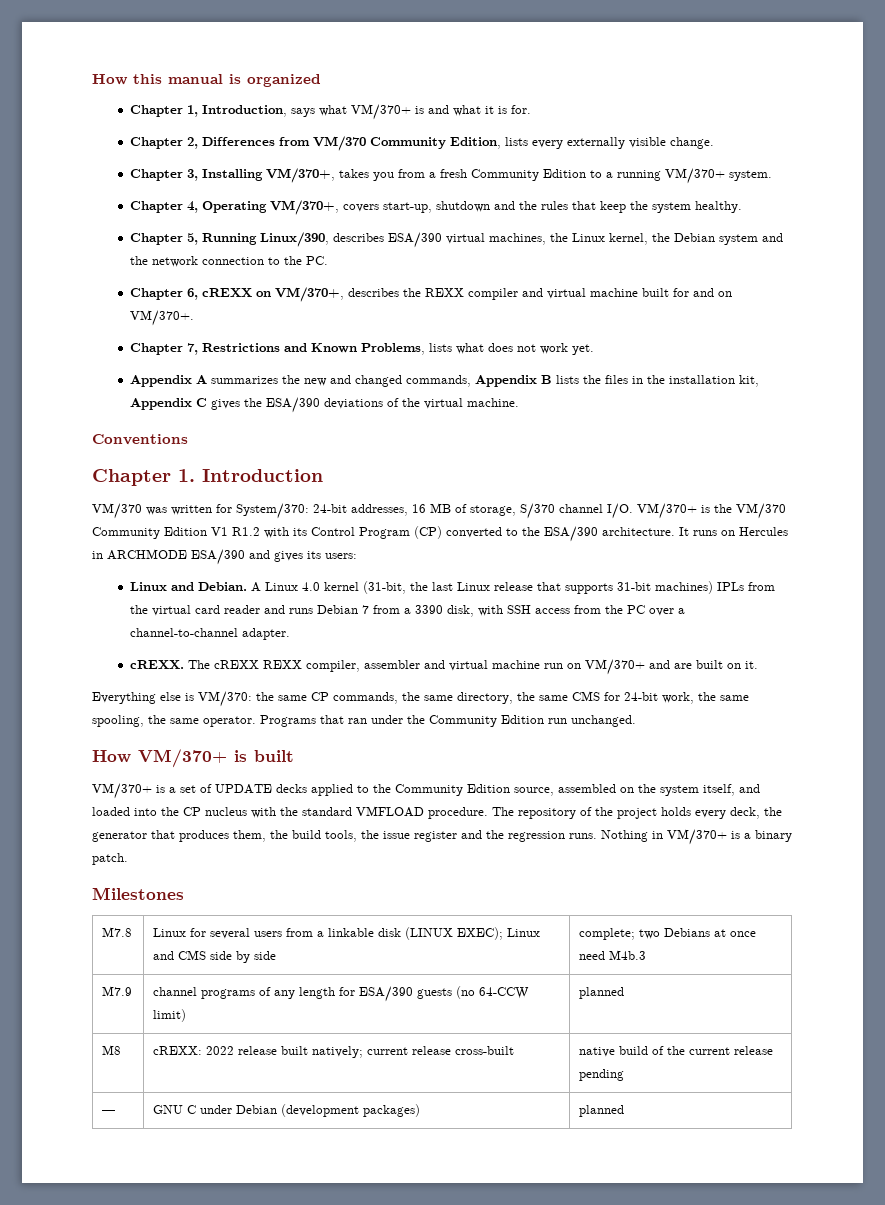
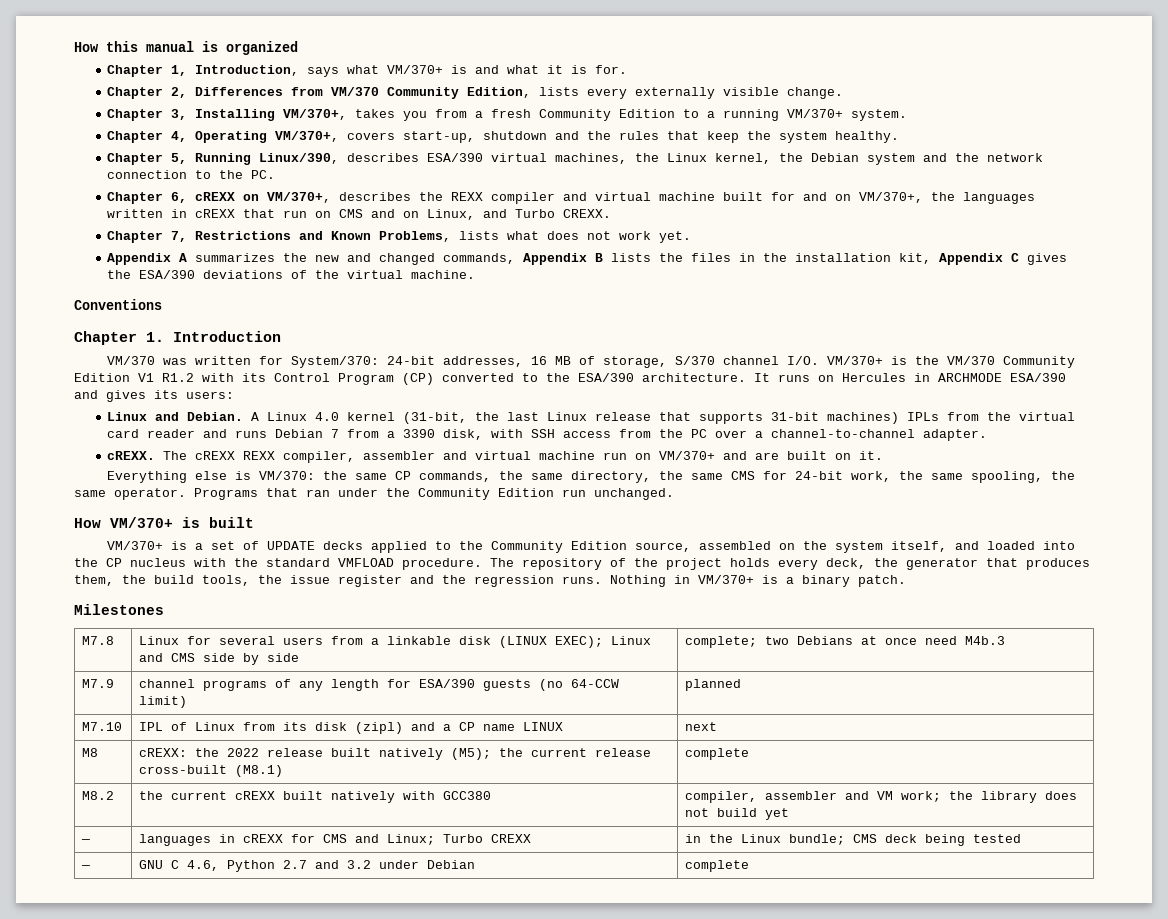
- Chapter 6, cREXX on VM/370+, describes the REXX compiler and virtual machine built for and on VM/370+.
+ Chapter 6, cREXX on VM/370+, describes the REXX compiler and virtual machine built for and on VM/370+, the languages written in cREXX that run on CMS and on Linux, and Turbo CREXX.
+ M7.10 | IPL of Linux from its disk (zipl) and a CP name LINUX | next
- M8 | cREXX: 2022 release built natively; current release cross-built | native build of the current release pending
- — | GNU C under Debian (development packages) | planned
+ M8 | cREXX: the 2022 release built natively (M5); the current release cross-built (M8.1) | complete
+ M8.2 | the current cREXX built natively with GCC380 | compiler, assembler and VM work; the library does not build yet
+ — | languages in cREXX for CMS and Linux; Turbo CREXX | in the Linux bundle; CMS deck being tested
+ — | GNU C 4.6, Python 2.7 and 3.2 under Debian | complete

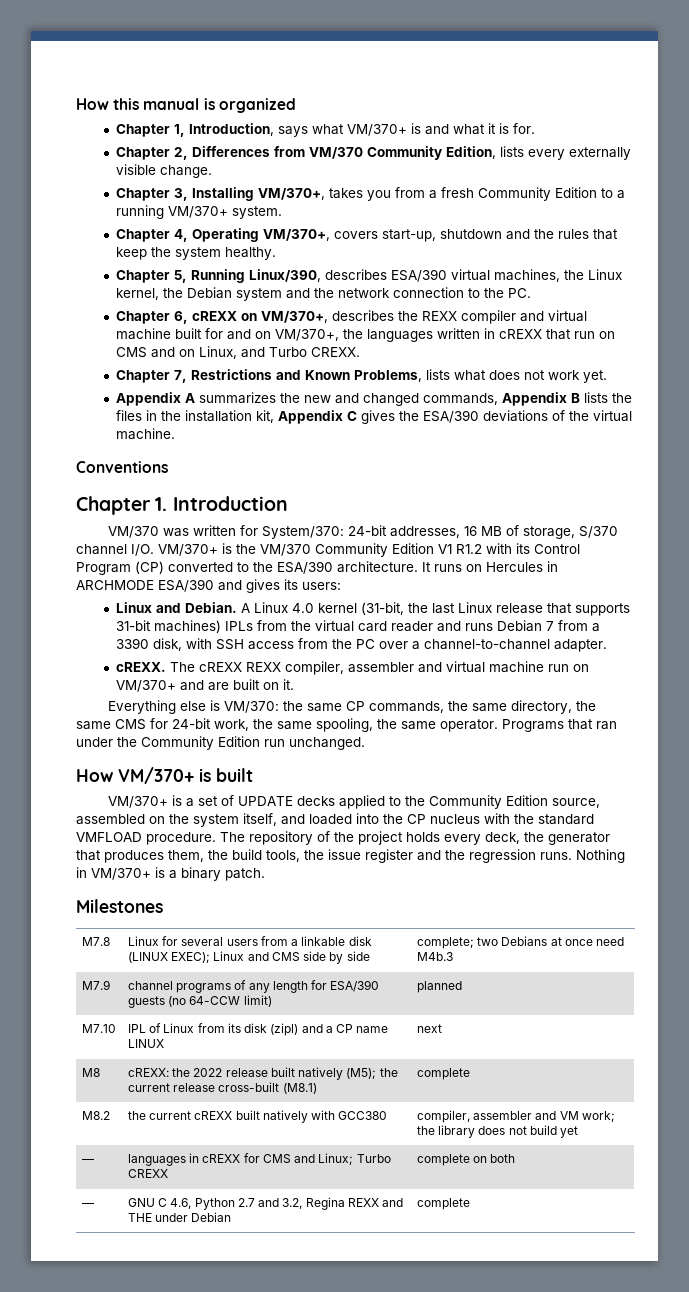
- — | languages in cREXX for CMS and Linux; Turbo CREXX | in the Linux bundle; CMS deck being tested
+ — | languages in cREXX for CMS and Linux; Turbo CREXX | complete on both
- — | GNU C 4.6, Python 2.7 and 3.2 under Debian | complete
+ — | GNU C 4.6, Python 2.7 and 3.2, Regina REXX and THE under Debian | complete

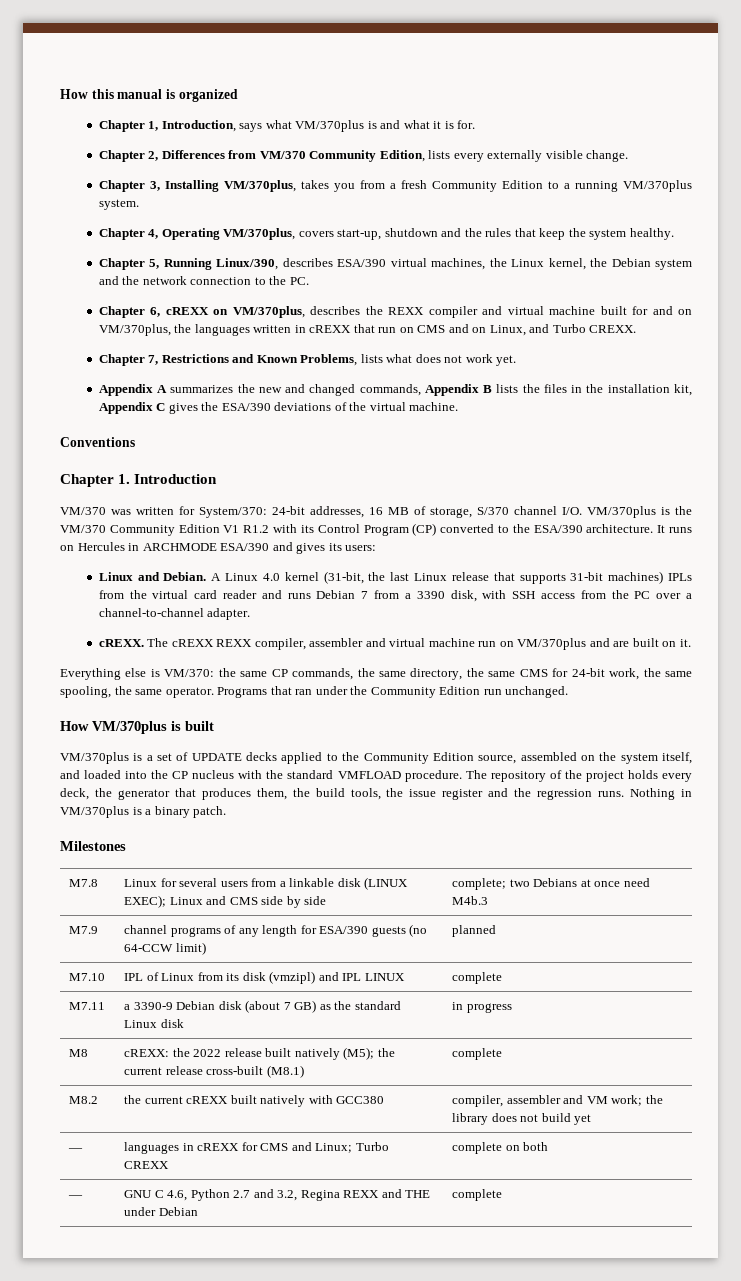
- Chapter 1, Introduction, says what VM/370+ is and what it is for.
+ Chapter 1, Introduction, says what VM/370plus is and what it is for.
- Chapter 3, Installing VM/370+, takes you from a fresh Community Edition to a running VM/370+ system.
+ Chapter 3, Installing VM/370plus, takes you from a fresh Community Edition to a running VM/370plus system.
- Chapter 4, Operating VM/370+, covers start-up, shutdown and the rules that keep the system healthy.
+ Chapter 4, Operating VM/370plus, covers start-up, shutdown and the rules that keep the system healthy.
- Chapter 6, cREXX on VM/370+, describes the REXX compiler and virtual machine built for and on VM/370+, the languages written in cREXX that run on CMS and on Linux, and Turbo CREXX.
+ Chapter 6, cREXX on VM/370plus, describes the REXX compiler and virtual machine built for and on VM/370plus, the languages written in cREXX that run on CMS and on Linux, and Turbo CREXX.
- VM/370 was written for System/370: 24-bit addresses, 16 MB of storage, S/370 channel I/O. VM/370+ is the VM/370 Community Edition V1 R1.2 with its Control Program (CP) converted to the ESA/390 architecture.
+ VM/370 was written for System/370: 24-bit addresses, 16 MB of storage, S/370 channel I/O. VM/370plus is the VM/370 Community Edition V1 R1.2 with its Control Program (CP) converted to the ESA/390 architecture.
- The cREXX REXX compiler, assembler and virtual machine run on VM/370+ and are built on it.
+ The cREXX REXX compiler, assembler and virtual machine run on VM/370plus and are built on it.
- How VM/370+ is built
+ How VM/370plus is built
- VM/370+ is a set of UPDATE decks applied to the Community Edition source, assembled on the system itself, and loaded into the CP nucleus with the standard VMFLOAD procedure.
+ VM/370plus is a set of UPDATE decks applied to the Community Edition source, assembled on the system itself, and loaded into the CP nucleus with the standard VMFLOAD procedure.
- Nothing in VM/370+ is a binary patch.
+ Nothing in VM/370plus is a binary patch.
- M7.10 | IPL of Linux from its disk (zipl) and a CP name LINUX | next
+ M7.10 | IPL of Linux from its disk (vmzipl) and IPL LINUX | complete
+ M7.11 | a 3390-9 Debian disk (about 7 GB) as the standard Linux disk | in progress

